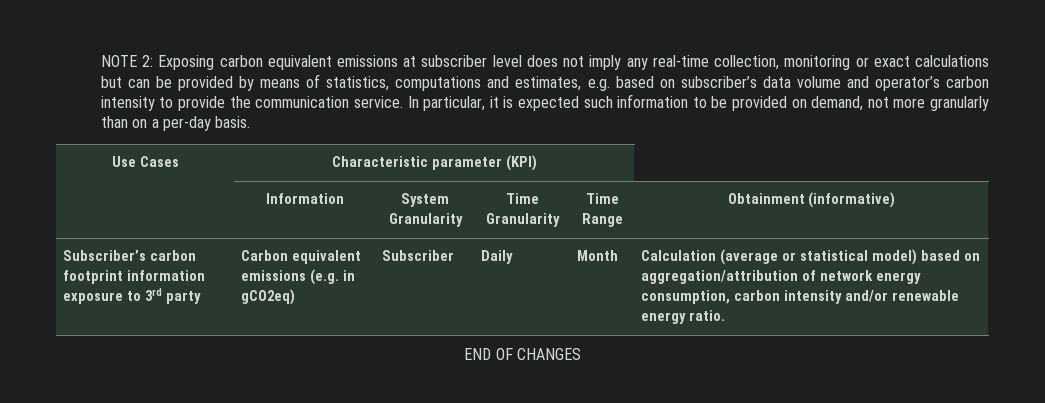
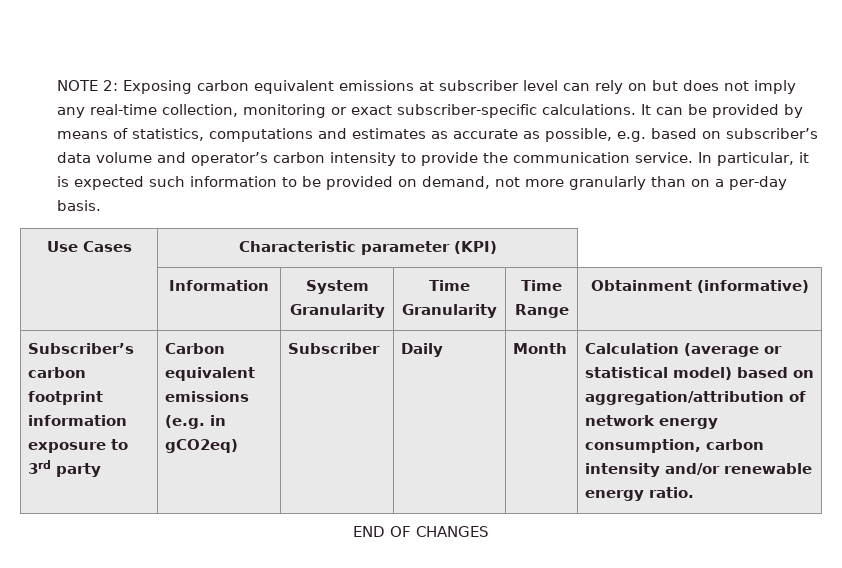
- NOTE 2: Exposing carbon equivalent emissions at subscriber level does not imply any real-time collection, monitoring or exact calculations but can be provided by means of statistics, computations and estimates, e.g. based on subscriber’s data volume and operator’s carbon intensity to provide the communication service.
+ NOTE 2: Exposing carbon equivalent emissions at subscriber level can rely on but does not imply any real-time collection, monitoring or exact subscriber-specific calculations. It can be provided by means of statistics, computations and estimates as accurate as possible, e.g. based on subscriber’s data volume and operator’s carbon intensity to provide the communication service.

